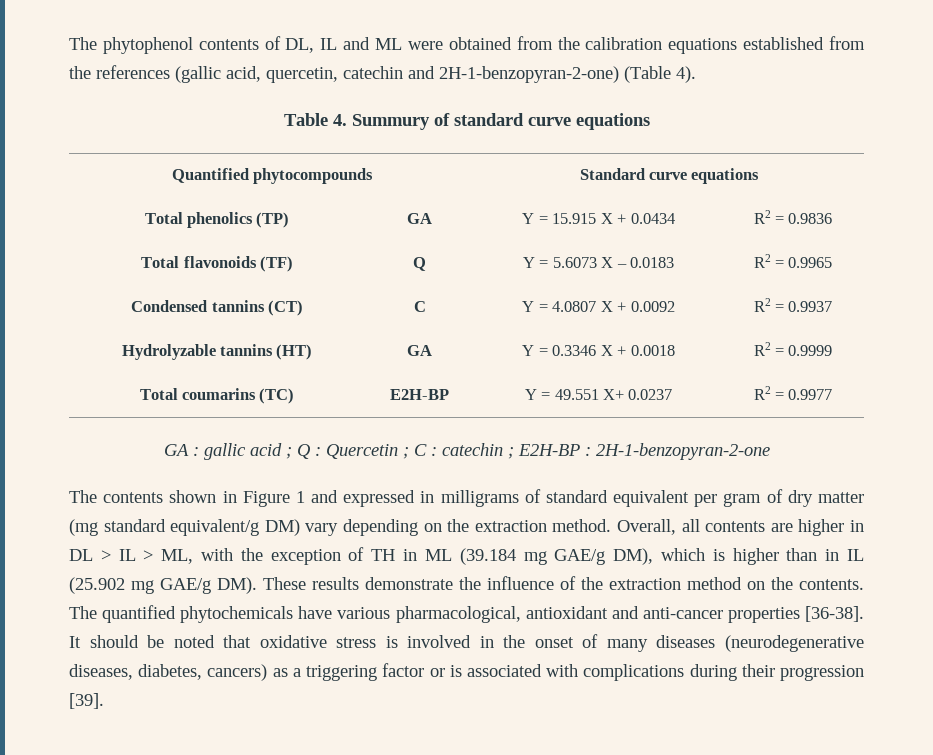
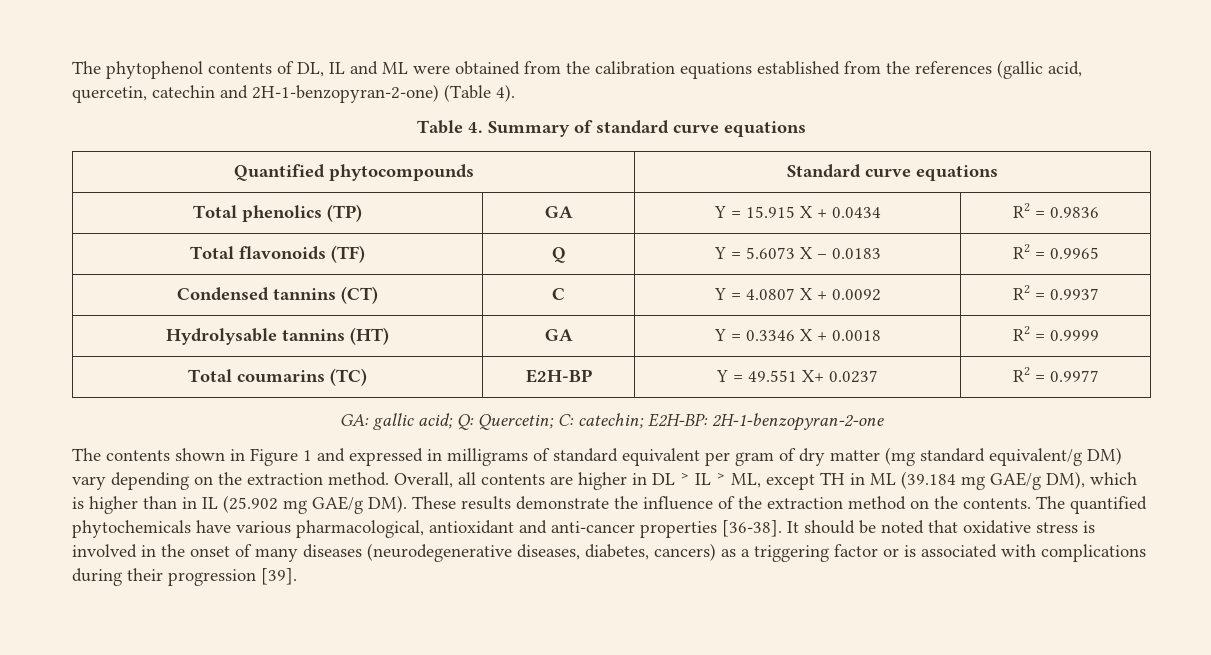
- Table 4. Summury of standard curve equations
+ Table 4. Summary of standard curve equations
- Hydrolyzable tannins (HT) | GA | Y = 0.3346 X + 0.0018 | R2 = 0.9999
+ Hydrolysable tannins (HT) | GA | Y = 0.3346 X + 0.0018 | R2 = 0.9999
- GA : gallic acid ; Q : Quercetin ; C : catechin ; E2H-BP : 2H-1-benzopyran-2-one
+ GA: gallic acid; Q: Quercetin; C: catechin; E2H-BP: 2H-1-benzopyran-2-one
- Overall, all contents are higher in DL ˃ IL ˃ ML, with the exception of TH in ML (39.184 mg GAE/g DM), which is higher than in IL (25.902 mg GAE/g DM). These results demonstrate the influence of the extraction method on the contents.
+ Overall, all contents are higher in DL ˃ IL ˃ ML, except TH in ML (39.184 mg GAE/g DM), which is higher than in IL (25.902 mg GAE/g DM). These results demonstrate the influence of the extraction method on the contents.

